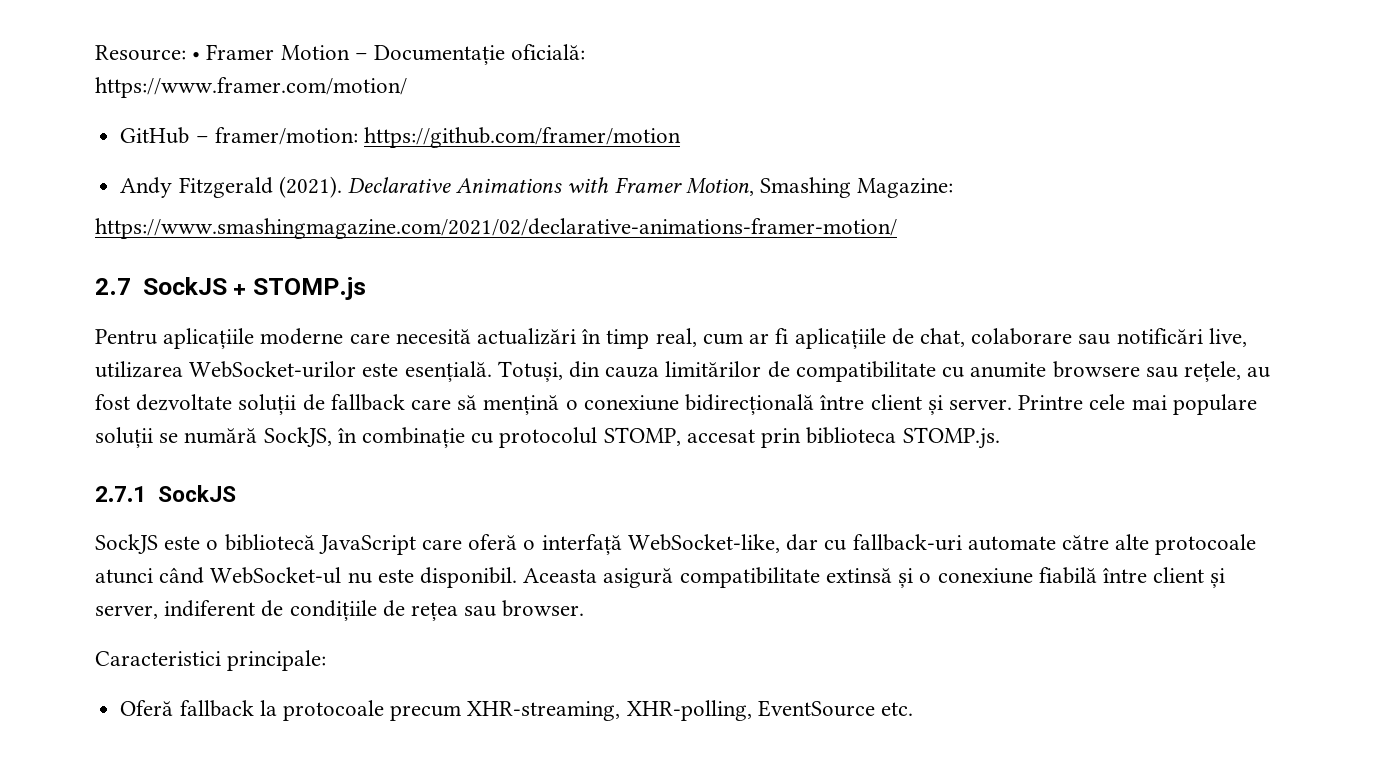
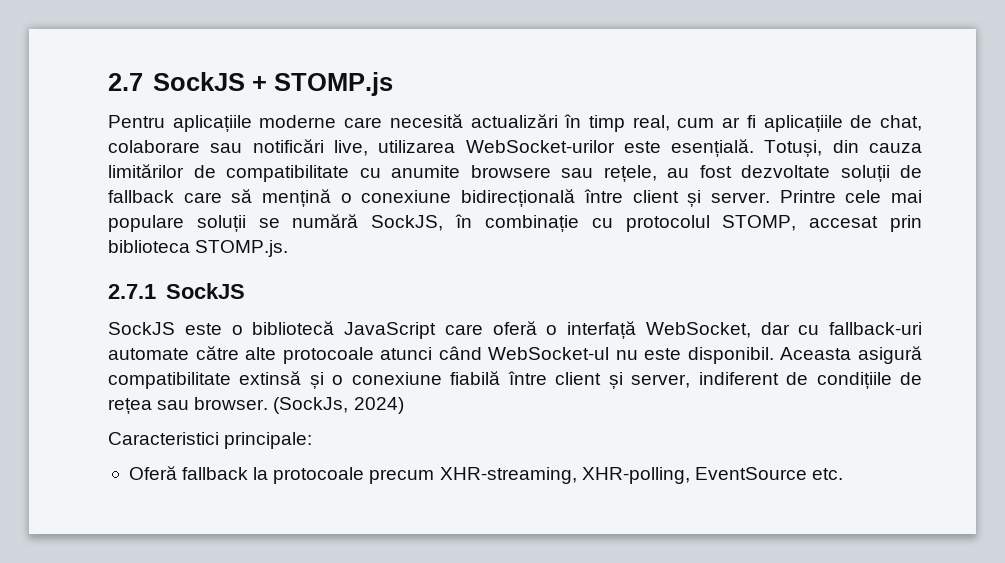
- Resource: • Framer Motion – Documentație oficială:
- https://www.framer.com/motion/
- GitHub – framer/motion: https://github.com/framer/motion
- Andy Fitzgerald (2021). Declarative Animations with Framer Motion, Smashing Magazine:
- https://www.smashingmagazine.com/2021/02/declarative-animations-framer-motion/
- SockJS este o bibliotecă JavaScript care oferă o interfață WebSocket-like, dar cu fallback-uri automate către alte protocoale atunci când WebSocket-ul nu este disponibil.
+ SockJS este o bibliotecă JavaScript care oferă o interfață WebSocket, dar cu fallback-uri automate către alte protocoale atunci când WebSocket-ul nu este disponibil.
+ (SockJs, 2024)

